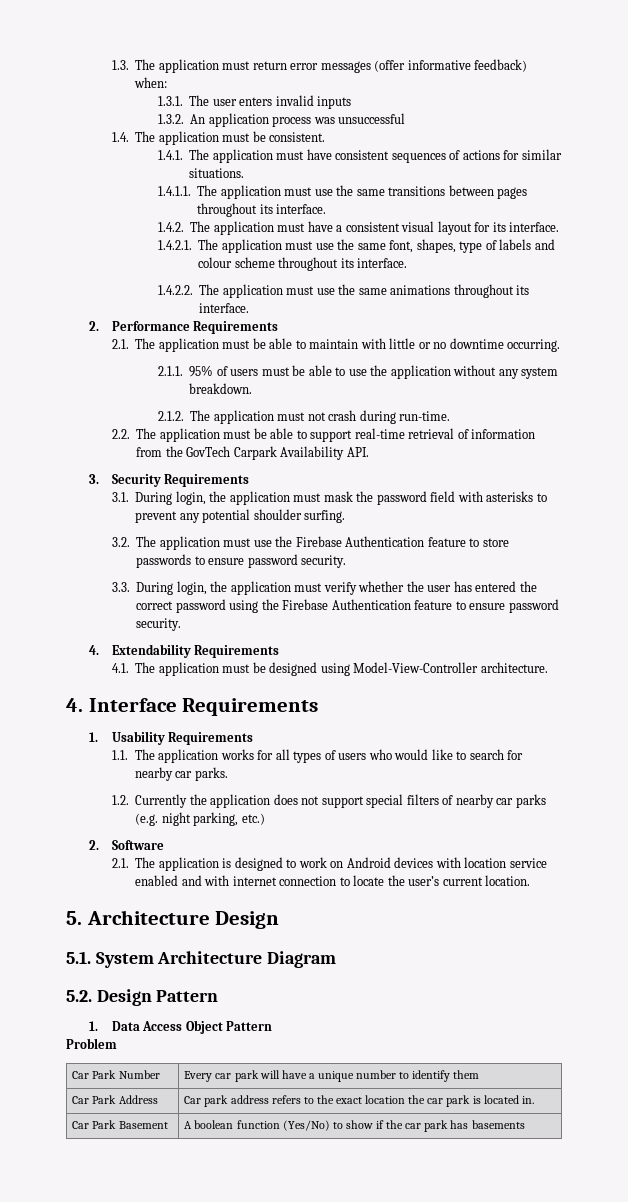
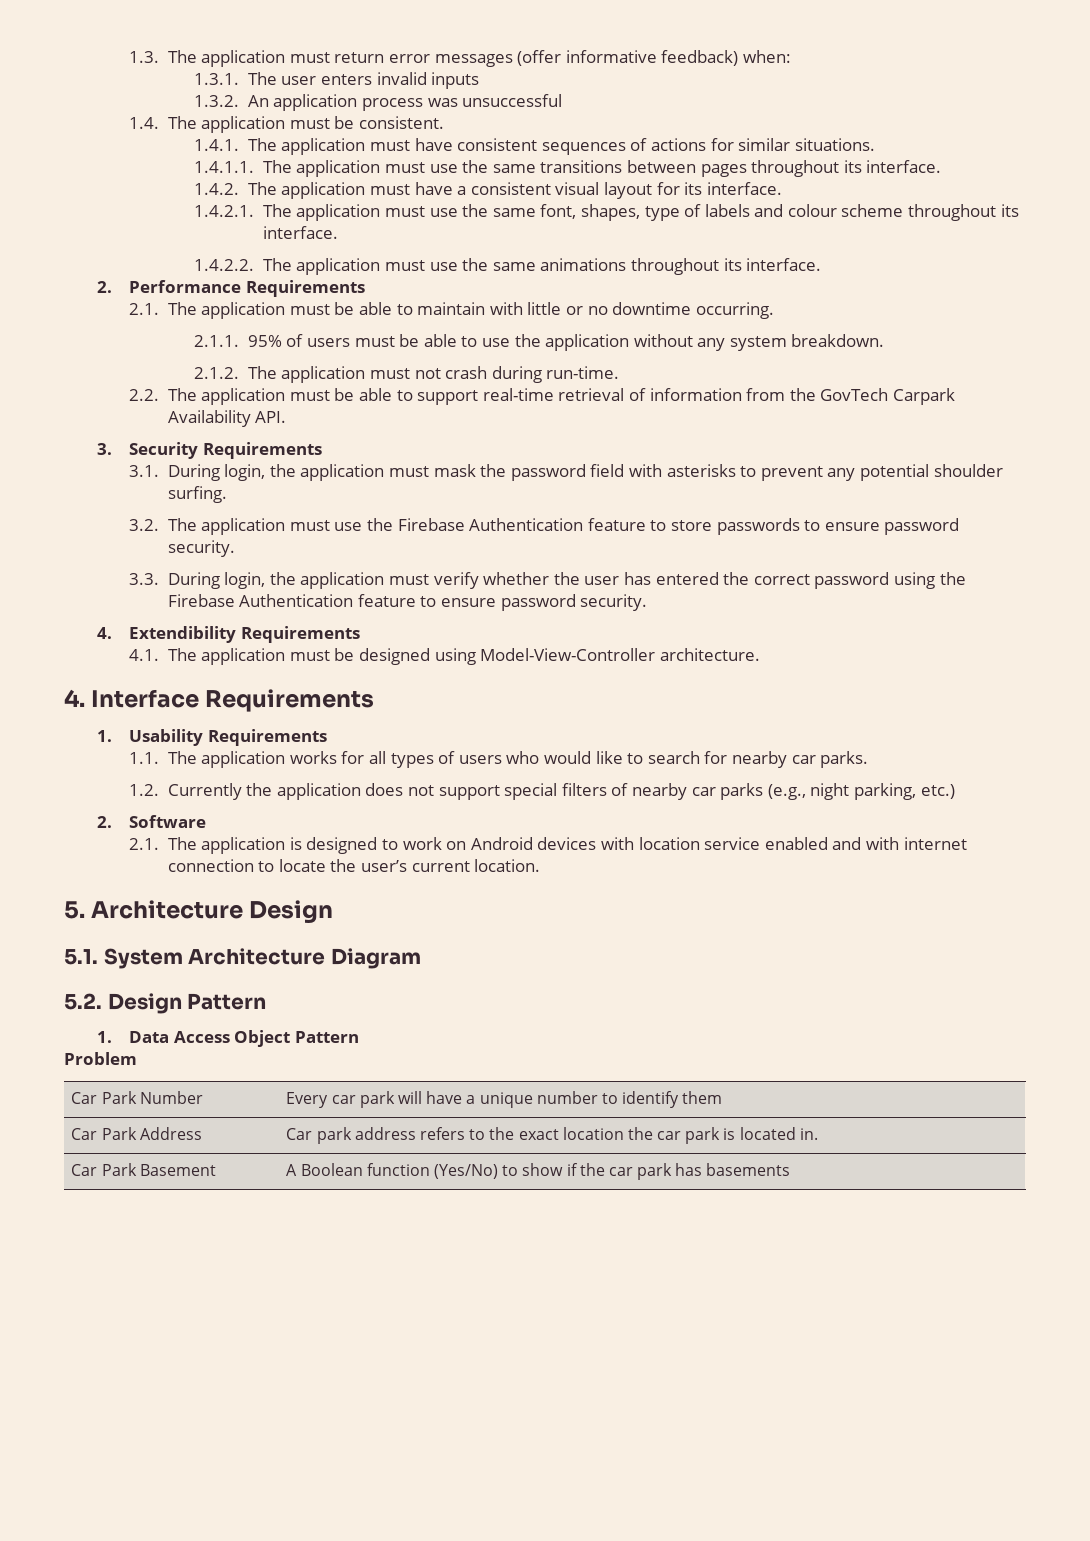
- 4. Extendability Requirements
+ 4. Extendibility Requirements
- 1.2. Currently the application does not support special filters of nearby car parks (e.g. night parking, etc.)
+ 1.2. Currently the application does not support special filters of nearby car parks (e.g., night parking, etc.)
- Car Park Basement | A boolean function (Yes/No) to show if the car park has basements
+ Car Park Basement | A Boolean function (Yes/No) to show if the car park has basements

